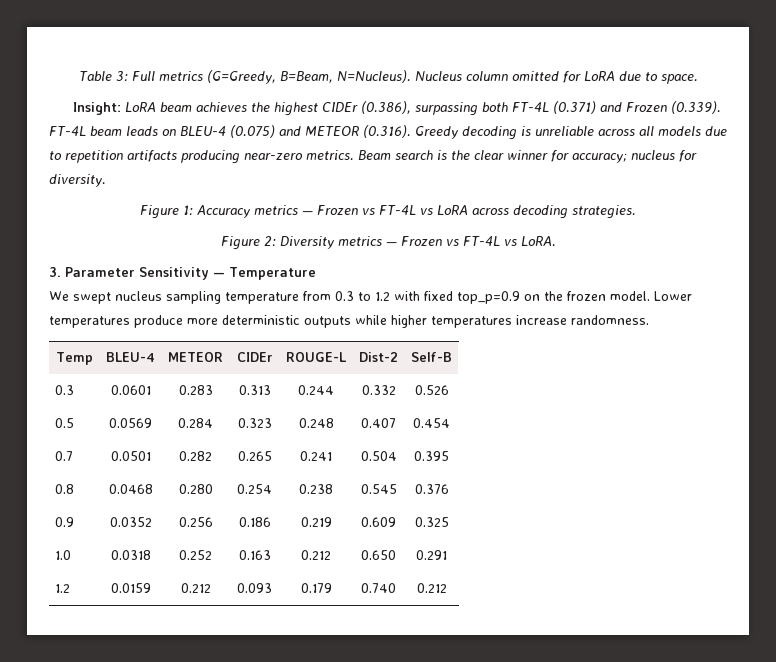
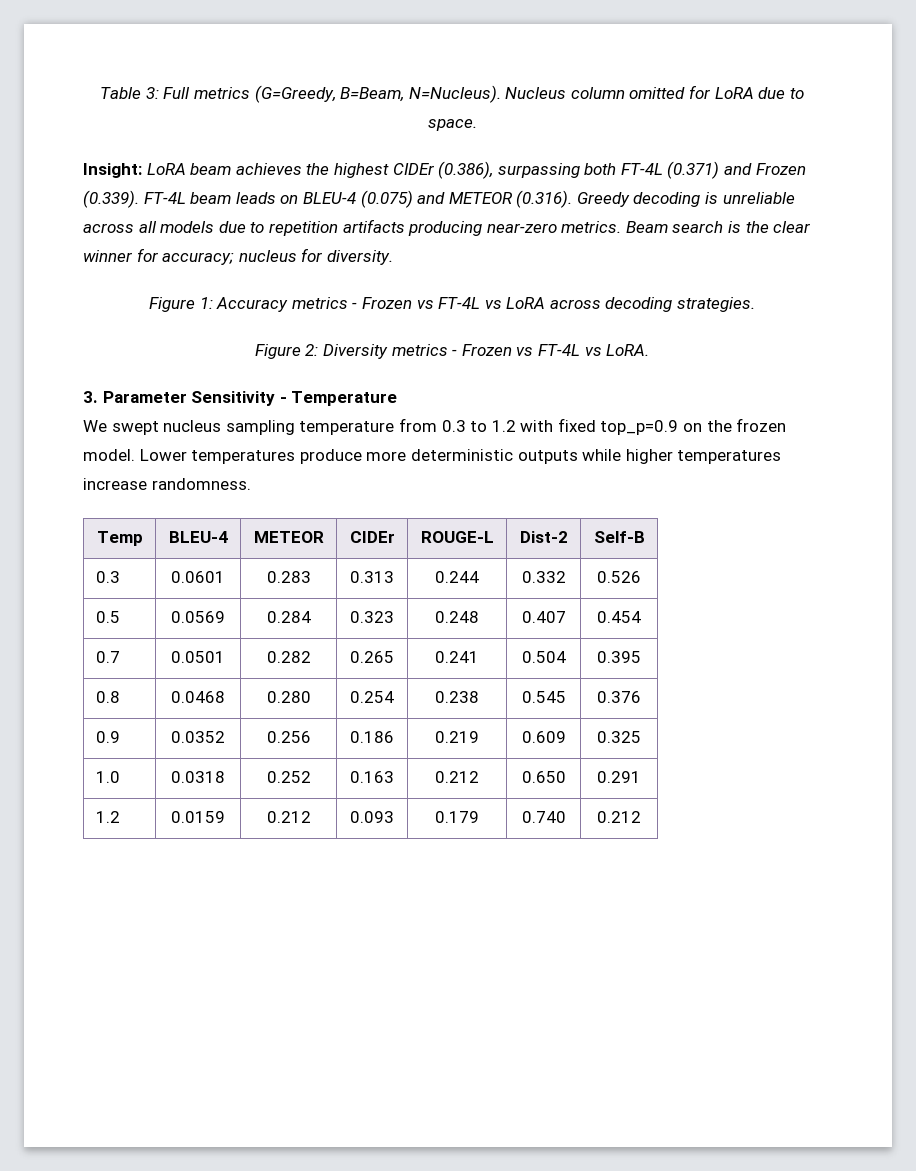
- Figure 1: Accuracy metrics — Frozen vs FT-4L vs LoRA across decoding strategies.
+ Figure 1: Accuracy metrics - Frozen vs FT-4L vs LoRA across decoding strategies.
- Figure 2: Diversity metrics — Frozen vs FT-4L vs LoRA.
+ Figure 2: Diversity metrics - Frozen vs FT-4L vs LoRA.
- 3. Parameter Sensitivity — Temperature
+ 3. Parameter Sensitivity - Temperature

